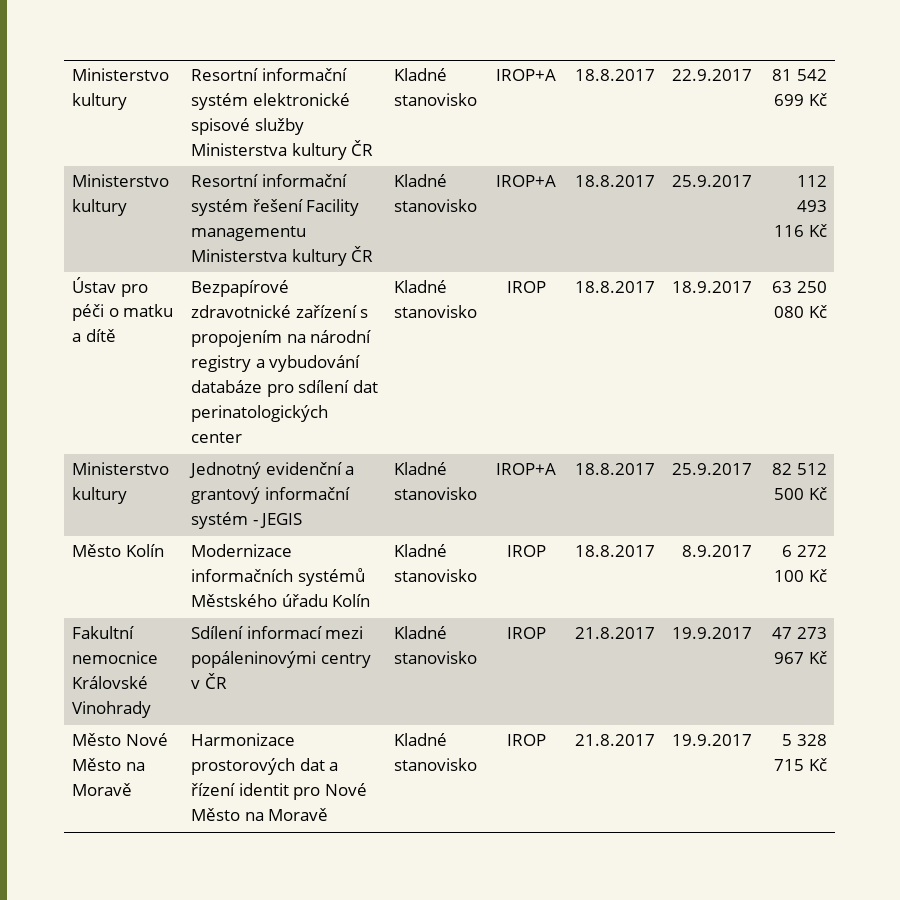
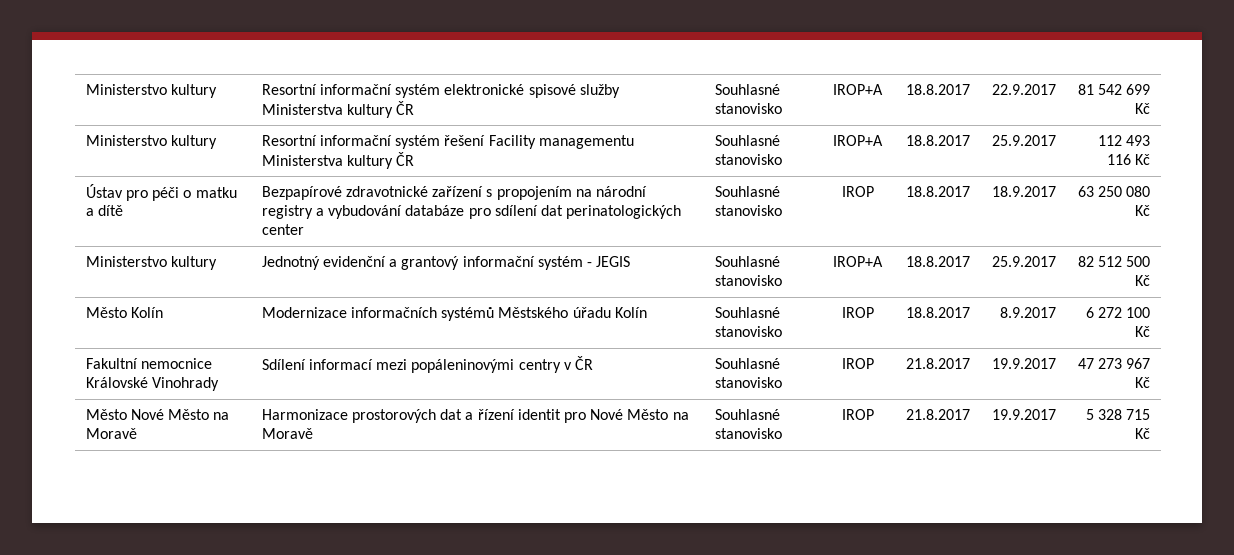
- Ministerstvo kultury | Resortní informační systém elektronické spisové služby Ministerstva kultury ČR | Kladné stanovisko | IROP+A | 18.8.2017 | 22.9.2017 | 81 542 699 Kč
+ Ministerstvo kultury | Resortní informační systém elektronické spisové služby Ministerstva kultury ČR | Souhlasné stanovisko | IROP+A | 18.8.2017 | 22.9.2017 | 81 542 699 Kč
- Ministerstvo kultury | Resortní informační systém řešení Facility managementu Ministerstva kultury ČR | Kladné stanovisko | IROP+A | 18.8.2017 | 25.9.2017 | 112 493 116 Kč
+ Ministerstvo kultury | Resortní informační systém řešení Facility managementu Ministerstva kultury ČR | Souhlasné stanovisko | IROP+A | 18.8.2017 | 25.9.2017 | 112 493 116 Kč
- Ústav pro péči o matku a dítě | Bezpapírové zdravotnické zařízení s propojením na národní registry a vybudování databáze pro sdílení dat perinatologických center | Kladné stanovisko | IROP | 18.8.2017 | 18.9.2017 | 63 250 080 Kč
+ Ústav pro péči o matku a dítě | Bezpapírové zdravotnické zařízení s propojením na národní registry a vybudování databáze pro sdílení dat perinatologických center | Souhlasné stanovisko | IROP | 18.8.2017 | 18.9.2017 | 63 250 080 Kč
- Ministerstvo kultury | Jednotný evidenční a grantový informační systém - JEGIS | Kladné stanovisko | IROP+A | 18.8.2017 | 25.9.2017 | 82 512 500 Kč
+ Ministerstvo kultury | Jednotný evidenční a grantový informační systém - JEGIS | Souhlasné stanovisko | IROP+A | 18.8.2017 | 25.9.2017 | 82 512 500 Kč
- Město Kolín | Modernizace informačních systémů Městského úřadu Kolín | Kladné stanovisko | IROP | 18.8.2017 | 8.9.2017 | 6 272 100 Kč
+ Město Kolín | Modernizace informačních systémů Městského úřadu Kolín | Souhlasné stanovisko | IROP | 18.8.2017 | 8.9.2017 | 6 272 100 Kč
- Fakultní nemocnice Královské Vinohrady | Sdílení informací mezi popáleninovými centry v ČR | Kladné stanovisko | IROP | 21.8.2017 | 19.9.2017 | 47 273 967 Kč
+ Fakultní nemocnice Královské Vinohrady | Sdílení informací mezi popáleninovými centry v ČR | Souhlasné stanovisko | IROP | 21.8.2017 | 19.9.2017 | 47 273 967 Kč
- Město Nové Město na Moravě | Harmonizace prostorových dat a řízení identit pro Nové Město na Moravě | Kladné stanovisko | IROP | 21.8.2017 | 19.9.2017 | 5 328 715 Kč
+ Město Nové Město na Moravě | Harmonizace prostorových dat a řízení identit pro Nové Město na Moravě | Souhlasné stanovisko | IROP | 21.8.2017 | 19.9.2017 | 5 328 715 Kč

